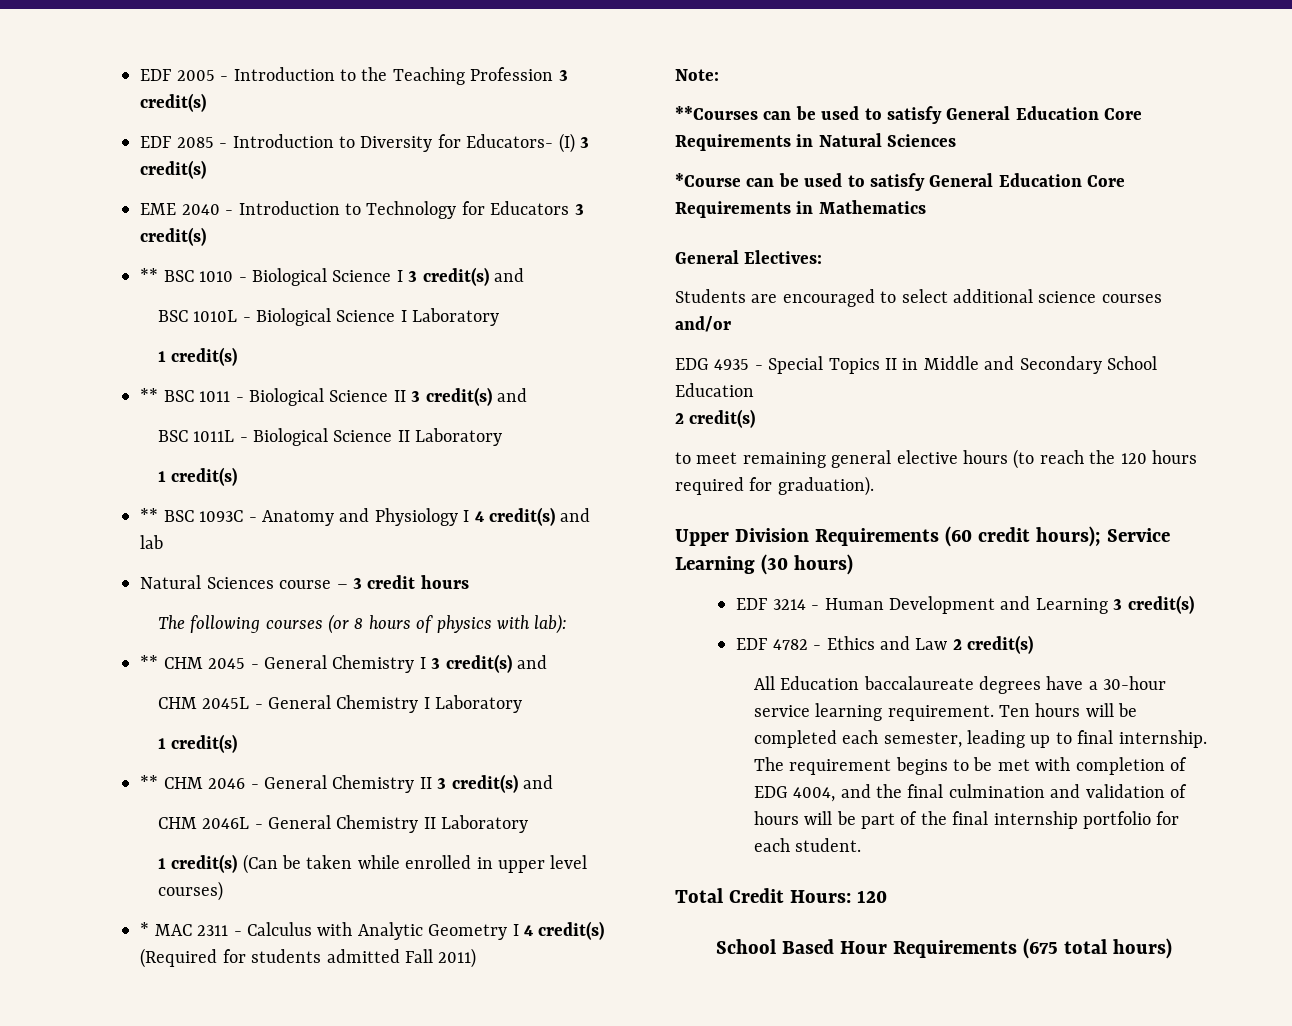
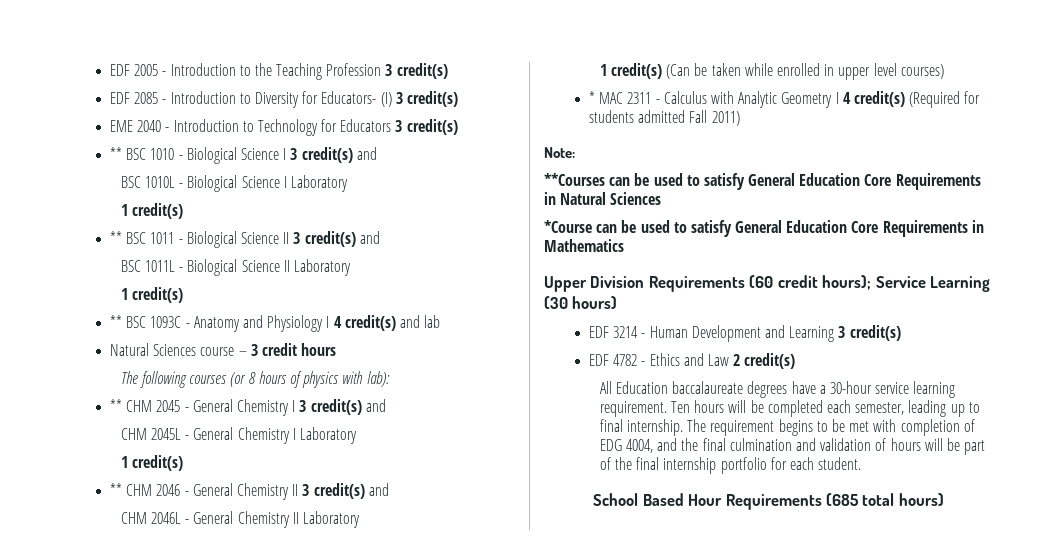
- General Electives:
- Students are encouraged to select additional science courses and/or
- EDG 4935 - Special Topics II in Middle and Secondary School Education
- 2 credit(s)
- to meet remaining general elective hours (to reach the 120 hours required for graduation).
- Total Credit Hours: 120
- School Based Hour Requirements (675 total hours)
+ School Based Hour Requirements (685 total hours)

